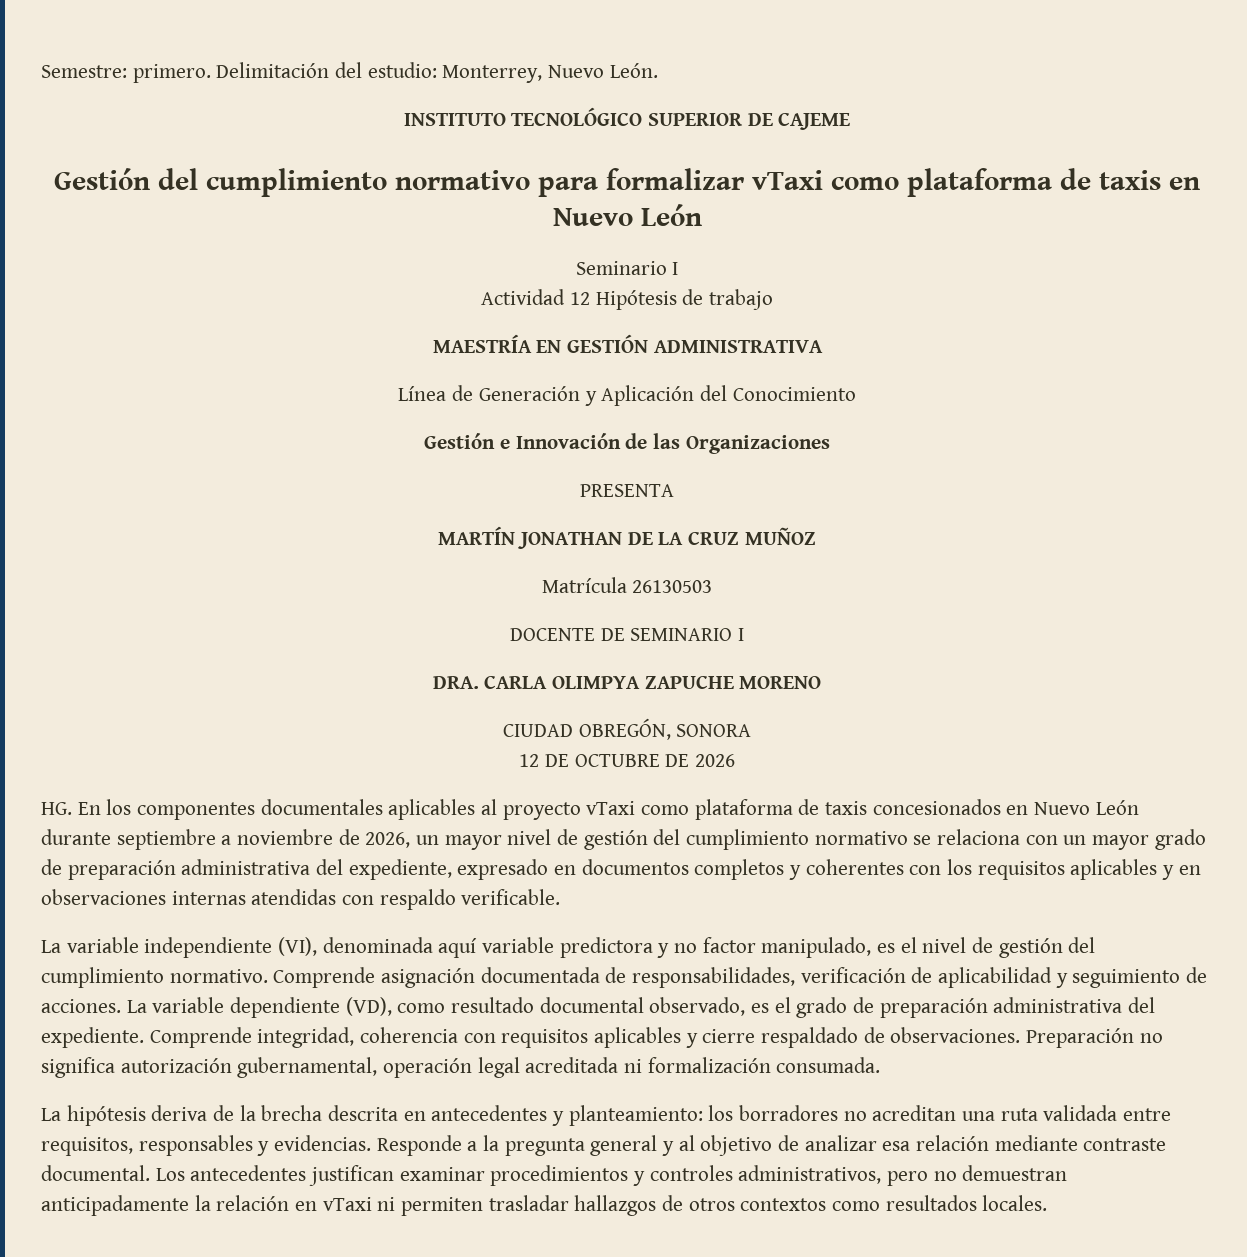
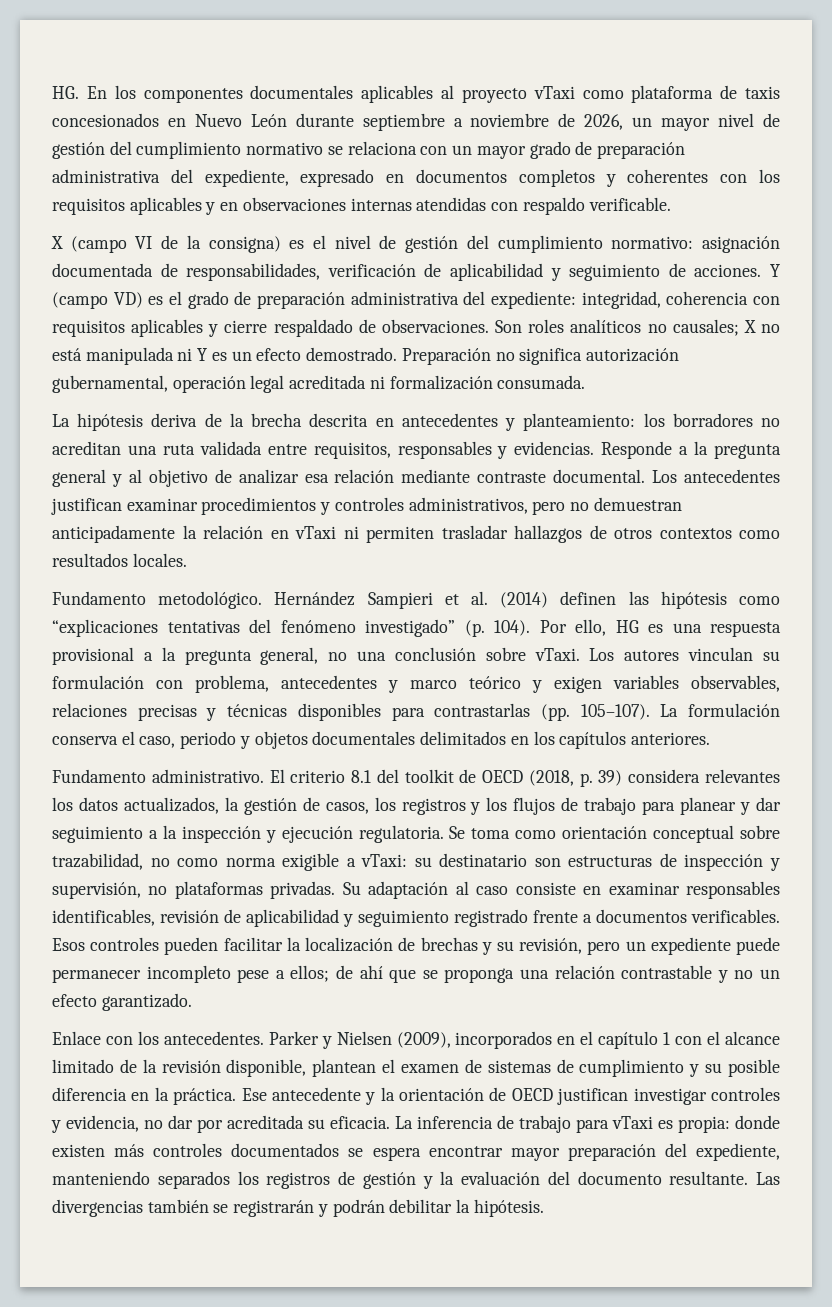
- Semestre: primero. Delimitación del estudio: Monterrey, Nuevo León.
- INSTITUTO TECNOLÓGICO SUPERIOR DE CAJEME
- Gestión del cumplimiento normativo para formalizar vTaxi como plataforma de taxis en Nuevo León
- Seminario I
- Actividad 12 Hipótesis de trabajo
- MAESTRÍA EN GESTIÓN ADMINISTRATIVA
- Línea de Generación y Aplicación del Conocimiento
- Gestión e Innovación de las Organizaciones
- PRESENTA
- MARTÍN JONATHAN DE LA CRUZ MUÑOZ
- Matrícula 26130503
- DOCENTE DE SEMINARIO I
- DRA. CARLA OLIMPYA ZAPUCHE MORENO
- CIUDAD OBREGÓN, SONORA
- 12 DE OCTUBRE DE 2026
- La variable independiente (VI), denominada aquí variable predictora y no factor manipulado, es el nivel de gestión del cumplimiento normativo. Comprende asignación documentada de responsabilidades, verificación de aplicabilidad y seguimiento de acciones.
+ X (campo VI de la consigna) es el nivel de gestión del cumplimiento normativo: asignación documentada de responsabilidades, verificación de aplicabilidad y seguimiento de acciones.
- La variable dependiente (VD), como resultado documental observado, es el grado de preparación administrativa del expediente. Comprende integridad, coherencia con requisitos aplicables y cierre respaldado de observaciones.
+ Y (campo VD) es el grado de preparación administrativa del expediente: integridad, coherencia con requisitos aplicables y cierre respaldado de observaciones.
+ Son roles analíticos no causales; X no está manipulada ni Y es un efecto demostrado.
+ Fundamento metodológico. Hernández Sampieri et al. (2014) definen las hipótesis como “explicaciones tentativas del fenómeno investigado” (p. 104). Por ello, HG es una respuesta provisional a la pregunta general, no una conclusión sobre vTaxi. Los autores vinculan su formulación con problema, antecedentes y marco teórico y exigen variables observables, relaciones precisas y técnicas disponibles para contrastarlas (pp. 105–107). La formulación conserva el caso, periodo y objetos documentales delimitados en los capítulos anteriores.
+ Fundamento administrativo. El criterio 8.1 del toolkit de OECD (2018, p. 39) considera relevantes los datos actualizados, la gestión de casos, los registros y los flujos de trabajo para planear y dar seguimiento a la inspección y ejecución regulatoria. Se toma como orientación conceptual sobre trazabilidad, no como norma exigible a vTaxi: su destinatario son estructuras de inspección y supervisión, no plataformas privadas. Su adaptación al caso consiste en examinar responsables identificables, revisión de aplicabilidad y seguimiento registrado frente a documentos verificables. Esos controles pueden facilitar la localización de brechas y su revisión, pero un expediente puede permanecer incompleto pese a ellos; de ahí que se proponga una relación contrastable y no un efecto garantizado.
+ Enlace con los antecedentes. Parker y Nielsen (2009), incorporados en el capítulo 1 con el alcance limitado de la revisión disponible, plantean el examen de sistemas de cumplimiento y su posible diferencia en la práctica. Ese antecedente y la orientación de OECD justifican investigar controles y evidencia, no dar por acreditada su eficacia. La inferencia de trabajo para vTaxi es propia: donde existen más controles documentados se espera encontrar mayor preparación del expediente, manteniendo separados los registros de gestión y la evaluación del documento resultante. Las divergencias también se registrarán y podrán debilitar la hipótesis.

